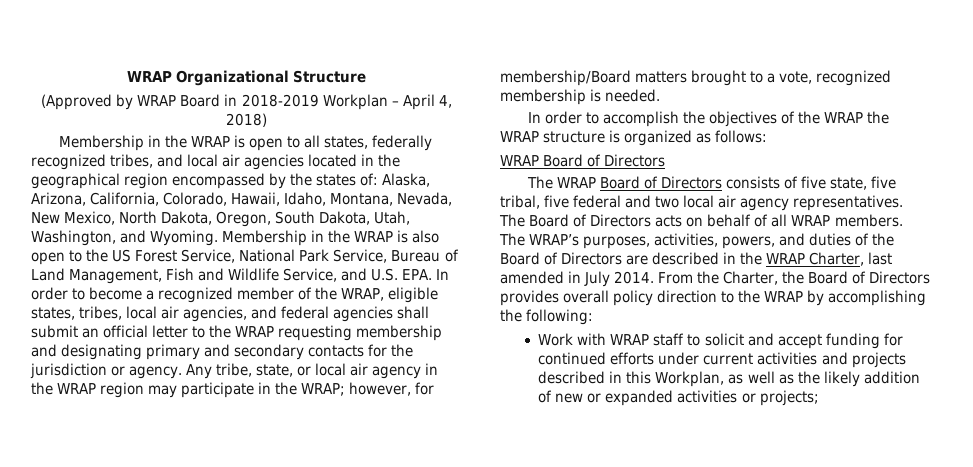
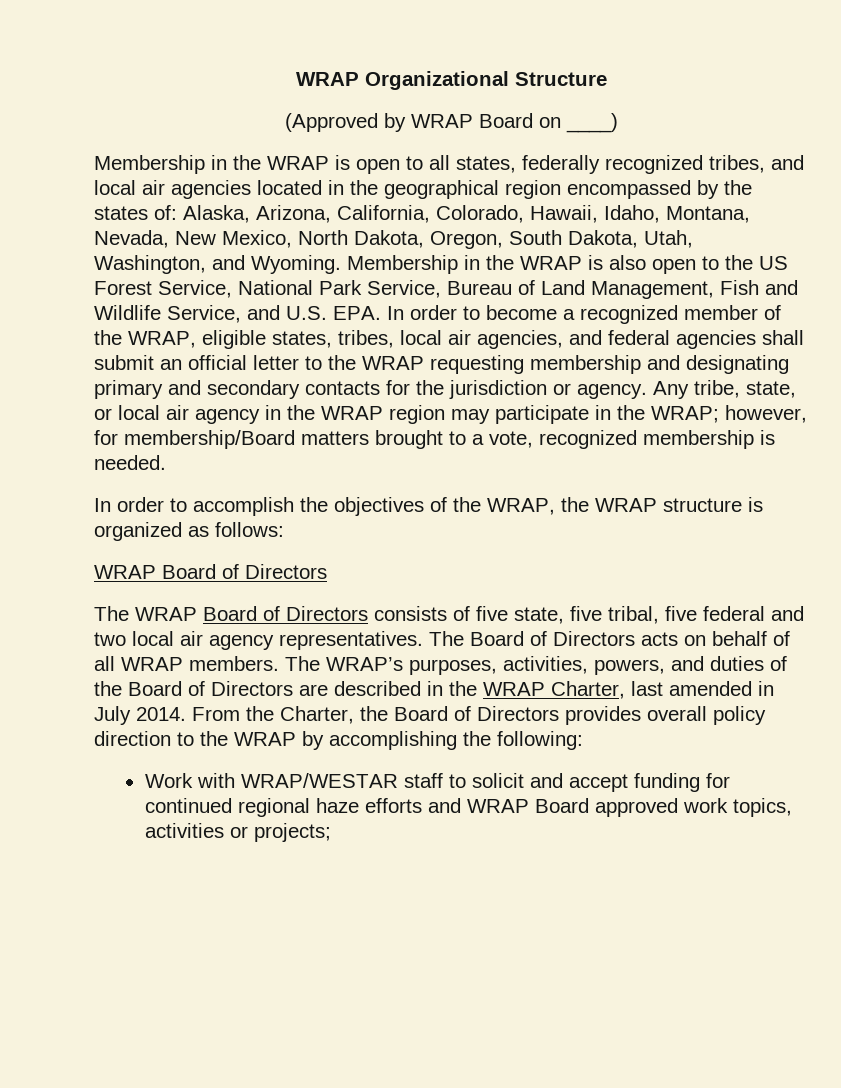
- (Approved by WRAP Board in 2018-2019 Workplan – April 4, 2018)
+ (Approved by WRAP Board on ____)
- In order to accomplish the objectives of the WRAP the WRAP structure is organized as follows:
+ In order to accomplish the objectives of the WRAP, the WRAP structure is organized as follows:
- Work with WRAP staff to solicit and accept funding for continued efforts under current activities and projects described in this Workplan, as well as the likely addition of new or expanded activities or projects;
+ Work with WRAP/WESTAR staff to solicit and accept funding for continued regional haze efforts and WRAP Board approved work topics, activities or projects;

